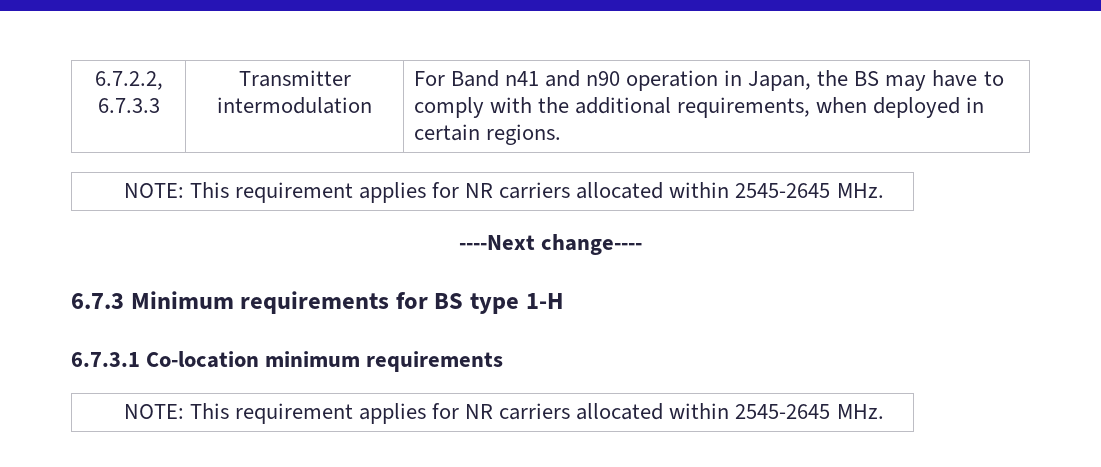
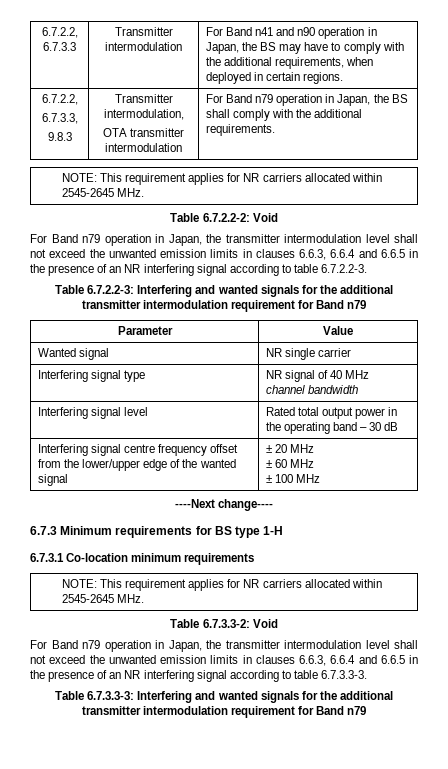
  6.7.2.2, 6.7.3.3 | Transmitter intermodulation | For Band n41 and n90 operation in Japan, the BS may have to comply with the additional requirements, when deployed in certain regions.
+ 6.7.2.2,
+ 6.7.3.3,
+ 9.8.3 | Transmitter intermodulation,
+ OTA transmitter intermodulation | For Band n79 operation in Japan, the BS shall comply with the additional requirements.
+ Table 6.7.2.2-2: Void
+ For Band n79 operation in Japan, the transmitter intermodulation level shall not exceed the unwanted emission limits in clauses 6.6.3, 6.6.4 and 6.6.5 in the presence of an NR interfering signal according to table 6.7.2.2-3.
+ Table 6.7.2.2-3: Interfering and wanted signals for the additional transmitter intermodulation requirement for Band n79
+ Parameter | Value
+ Wanted signal | NR single carrier
+ Interfering signal type | NR signal of 40 MHz channel bandwidth
+ Interfering signal level | Rated total output power in the operating band – 30 dB
+ Interfering signal centre frequency offset from the lower/upper edge of the wanted signal | ± 20 MHz
+ ± 60 MHz
+ ± 100 MHz
+ Table 6.7.3.3-2: Void
+ For Band n79 operation in Japan, the transmitter intermodulation level shall not exceed the unwanted emission limits in clauses 6.6.3, 6.6.4 and 6.6.5 in the presence of an NR interfering signal according to table 6.7.3.3-3.
+ Table 6.7.3.3-3: Interfering and wanted signals for the additional transmitter intermodulation requirement for Band n79

